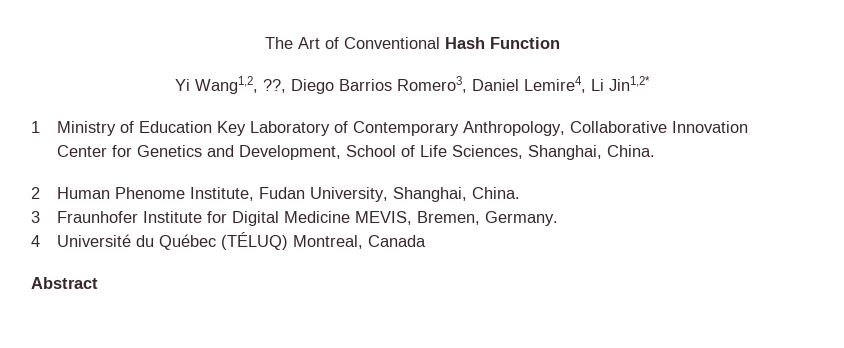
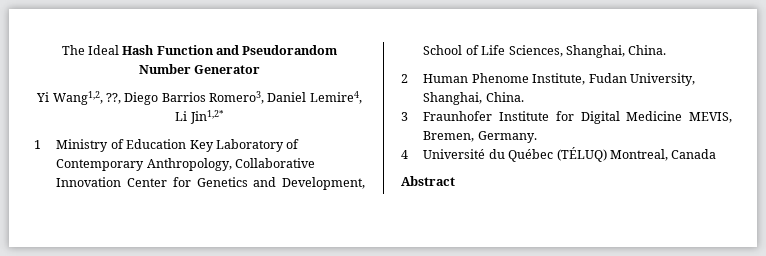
- The Art of Conventional Hash Function
+ The Ideal Hash Function and Pseudorandom Number Generator

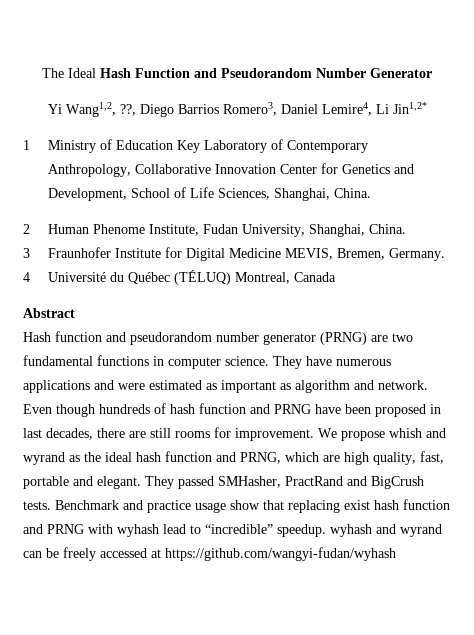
+ Hash function and pseudorandom number generator (PRNG) are two fundamental functions in computer science. They have numerous applications and were estimated as important as algorithm and network. Even though hundreds of hash function and PRNG have been proposed in last decades, there are still rooms for improvement. We propose whish and wyrand as the ideal hash function and PRNG, which are high quality, fast, portable and elegant. They passed SMHasher, PractRand and BigCrush tests. Benchmark and practice usage show that replacing exist hash function and PRNG with wyhash lead to “incredible” speedup. wyhash and wyrand can be freely accessed at https://github.com/wangyi-fudan/wyhash

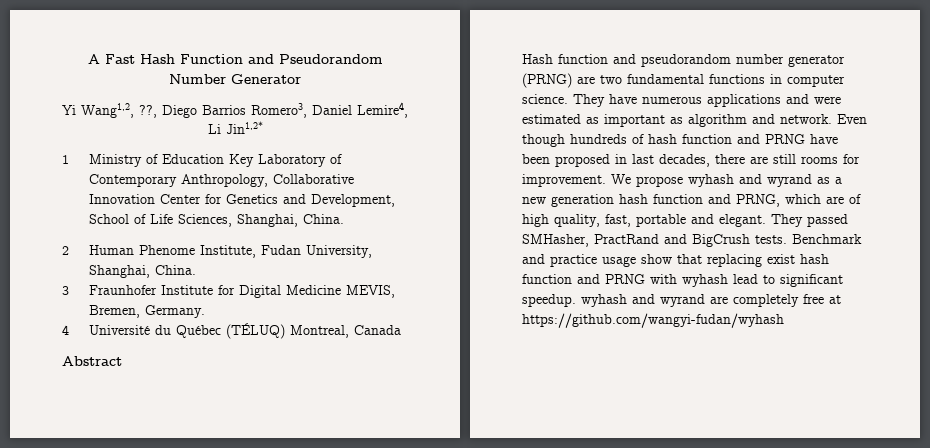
- The Ideal Hash Function and Pseudorandom Number Generator
+ A Fast Hash Function and Pseudorandom Number Generator
- We propose whish and wyrand as the ideal hash function and PRNG, which are high quality, fast, portable and elegant.
+ We propose wyhash and wyrand as a new generation hash function and PRNG, which are of high quality, fast, portable and elegant.
- Benchmark and practice usage show that replacing exist hash function and PRNG with wyhash lead to “incredible” speedup. wyhash and wyrand can be freely accessed at https://github.com/wangyi-fudan/wyhash
+ Benchmark and practice usage show that replacing exist hash function and PRNG with wyhash lead to significant speedup. wyhash and wyrand are completely free at https://github.com/wangyi-fudan/wyhash

